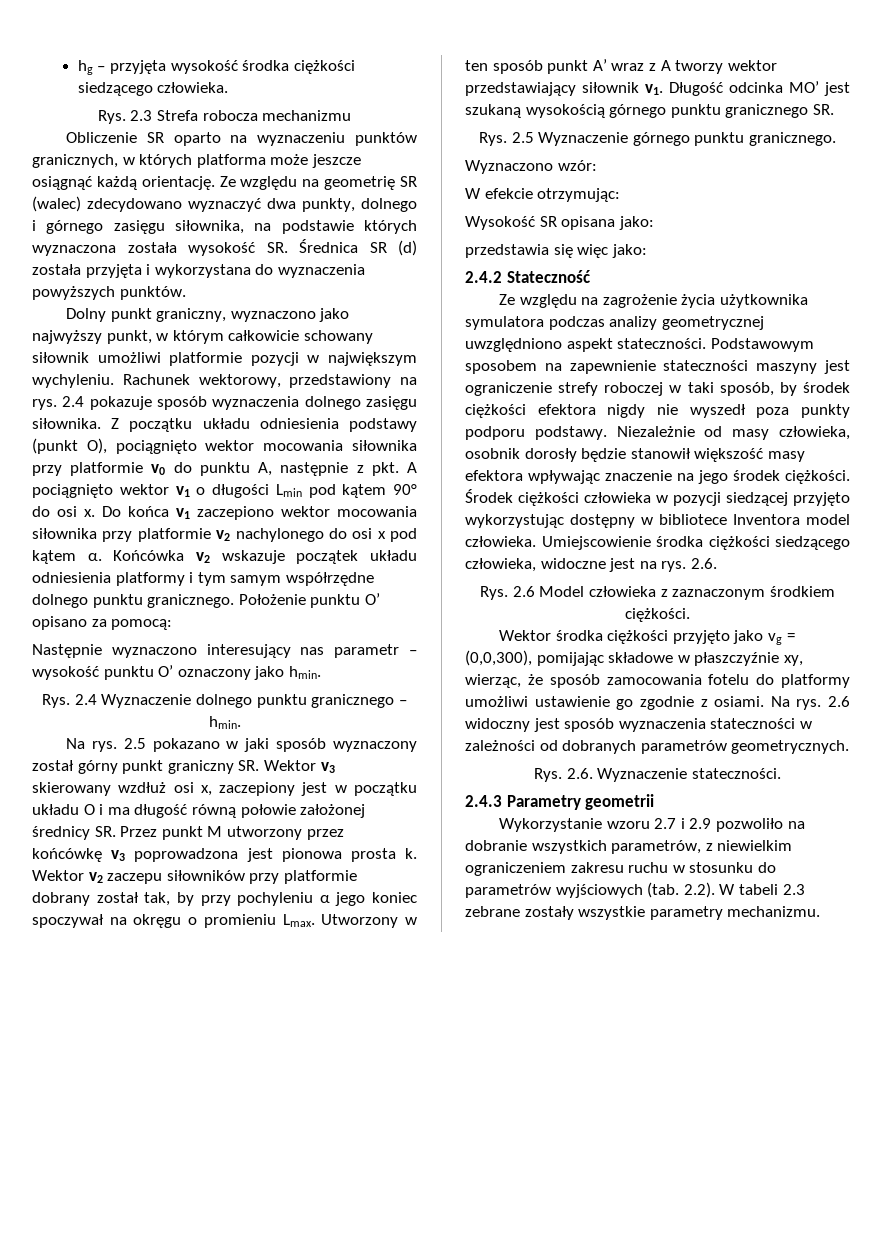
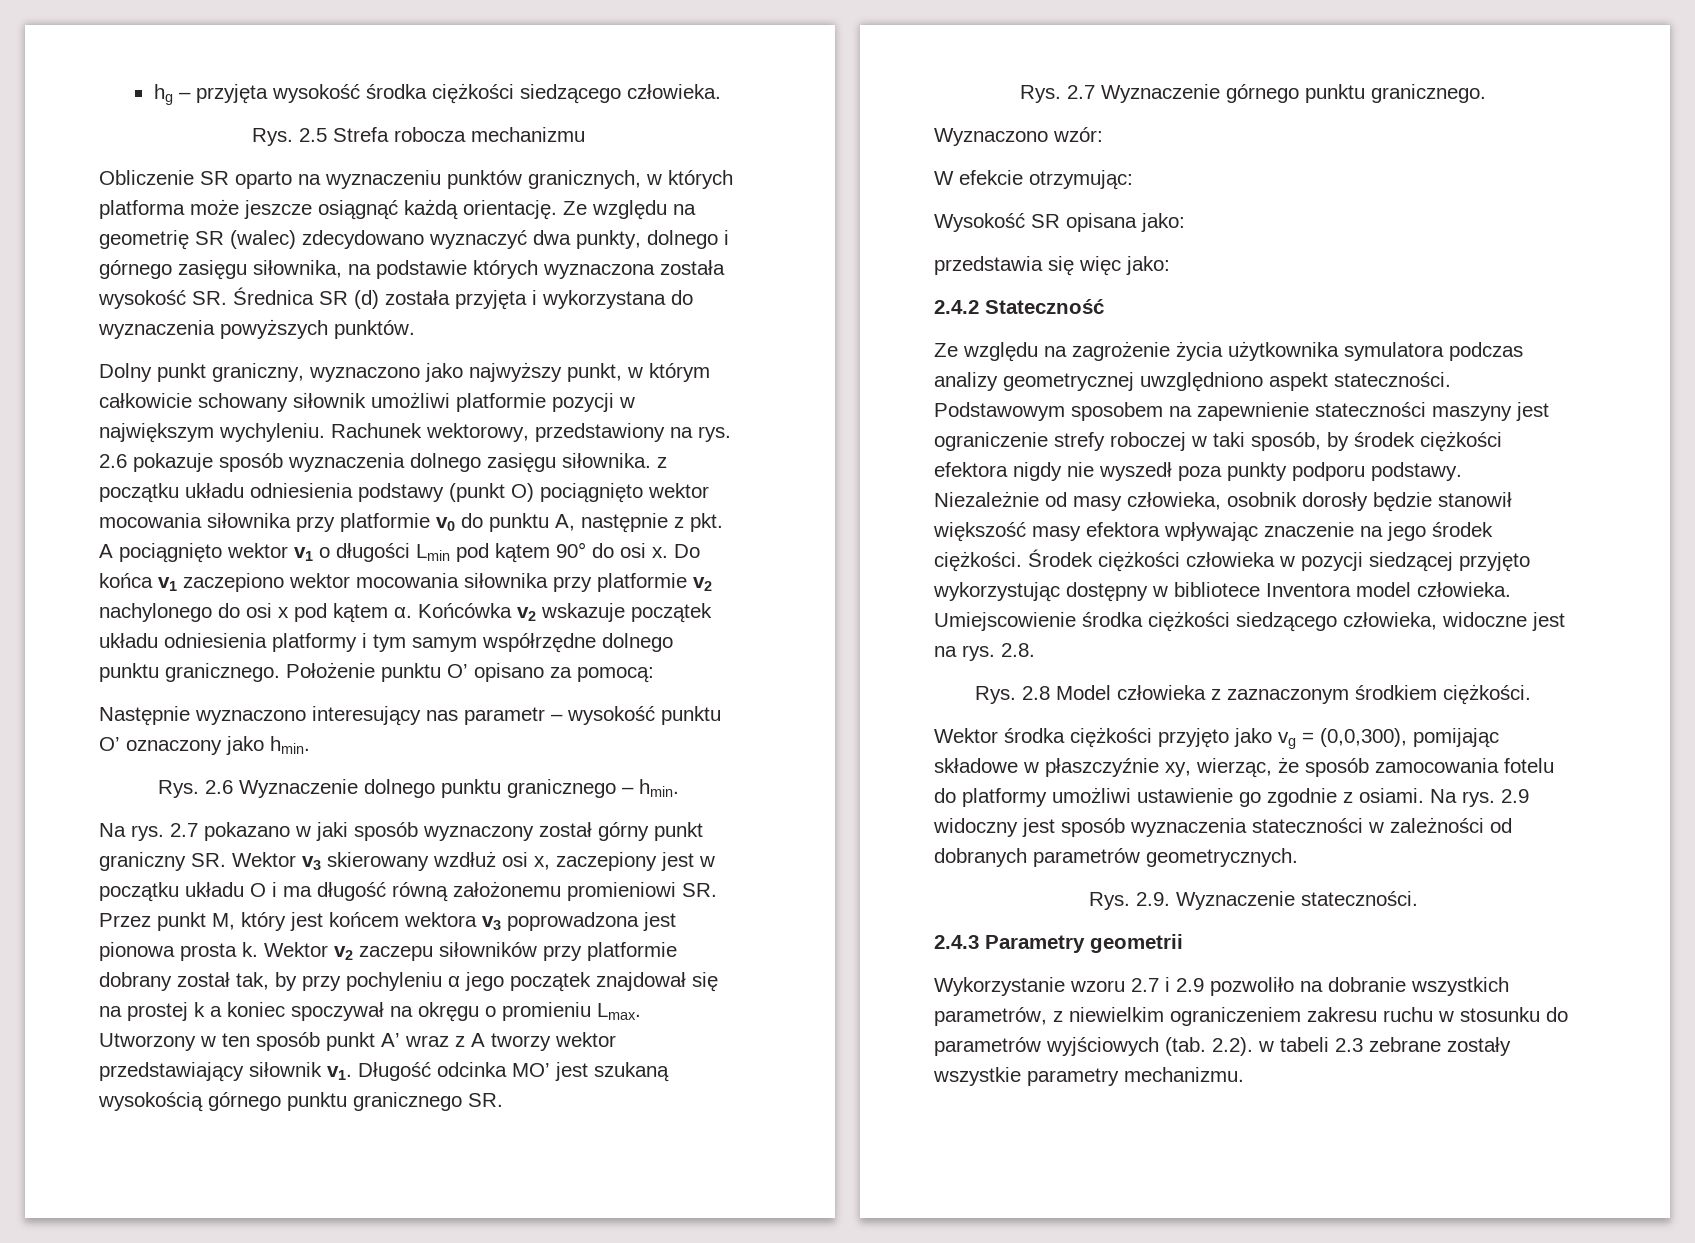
- Rys. 2.3 Strefa robocza mechanizmu
+ Rys. 2.5 Strefa robocza mechanizmu
- 2.4 pokazuje sposób wyznaczenia dolnego zasięgu siłownika. Z początku układu odniesienia podstawy (punkt O), pociągnięto wektor mocowania siłownika przy platformie v0 do punktu A, następnie z pkt. A pociągnięto wektor v1 o długości Lmin pod kątem 90° do osi x.
+ 2.6 pokazuje sposób wyznaczenia dolnego zasięgu siłownika. z początku układu odniesienia podstawy (punkt O) pociągnięto wektor mocowania siłownika przy platformie v0 do punktu A, następnie z pkt. A pociągnięto wektor v1 o długości Lmin pod kątem 90° do osi x.
- Rys. 2.4 Wyznaczenie dolnego punktu granicznego – hmin.
+ Rys. 2.6 Wyznaczenie dolnego punktu granicznego – hmin.
- 2.5 pokazano w jaki sposób wyznaczony został górny punkt graniczny SR. Wektor v3 skierowany wzdłuż osi x, zaczepiony jest w początku układu O i ma długość równą połowie założonej średnicy SR. Przez punkt M utworzony przez końcówkę v3 poprowadzona jest pionowa prosta k.
+ 2.7 pokazano w jaki sposób wyznaczony został górny punkt graniczny SR. Wektor v3 skierowany wzdłuż osi x, zaczepiony jest w początku układu O i ma długość równą założonemu promieniowi SR. Przez punkt M, który jest końcem wektora v3 poprowadzona jest pionowa prosta k.
- Wektor v2 zaczepu siłowników przy platformie dobrany został tak, by przy pochyleniu α jego koniec spoczywał na okręgu o promieniu Lmax.
+ Wektor v2 zaczepu siłowników przy platformie dobrany został tak, by przy pochyleniu α jego początek znajdował się na prostej k a koniec spoczywał na okręgu o promieniu Lmax.
- Rys. 2.5 Wyznaczenie górnego punktu granicznego.
+ Rys. 2.7 Wyznaczenie górnego punktu granicznego.
- Umiejscowienie środka ciężkości siedzącego człowieka, widoczne jest na rys. 2.6.
- Rys. 2.6 Model człowieka z zaznaczonym środkiem ciężkości.
+ Umiejscowienie środka ciężkości siedzącego człowieka, widoczne jest na rys. 2.8.
+ Rys. 2.8 Model człowieka z zaznaczonym środkiem ciężkości.
- 2.6 widoczny jest sposób wyznaczenia stateczności w zależności od dobranych parametrów geometrycznych.
+ 2.9 widoczny jest sposób wyznaczenia stateczności w zależności od dobranych parametrów geometrycznych.
- Rys. 2.6. Wyznaczenie stateczności.
+ Rys. 2.9. Wyznaczenie stateczności.
- Wykorzystanie wzoru 2.7 i 2.9 pozwoliło na dobranie wszystkich parametrów, z niewielkim ograniczeniem zakresu ruchu w stosunku do parametrów wyjściowych (tab. 2.2). W tabeli 2.3 zebrane zostały wszystkie parametry mechanizmu.
+ Wykorzystanie wzoru 2.7 i 2.9 pozwoliło na dobranie wszystkich parametrów, z niewielkim ograniczeniem zakresu ruchu w stosunku do parametrów wyjściowych (tab. 2.2). w tabeli 2.3 zebrane zostały wszystkie parametry mechanizmu.

